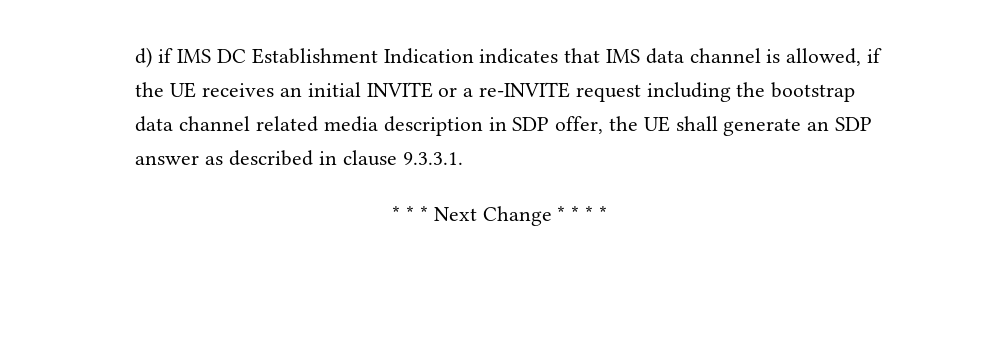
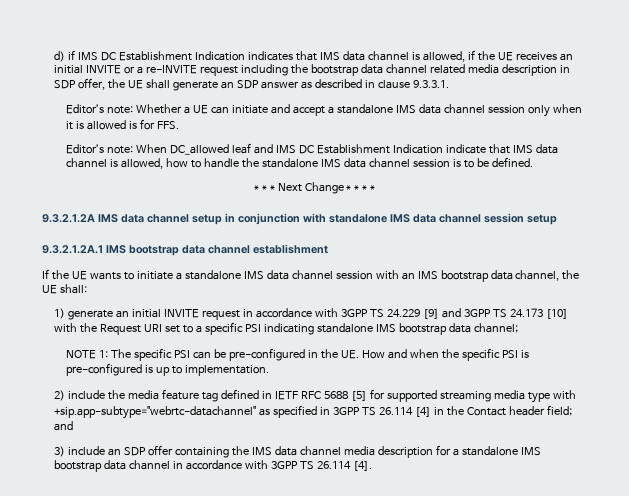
+ Editor’s note: Whether a UE can initiate and accept a standalone IMS data channel session only when it is allowed is for FFS.
+ Editor’s note: When DC_allowed leaf and IMS DC Establishment Indication indicate that IMS data channel is allowed, how to handle the standalone IMS data channel session is to be defined.
+ 9.3.2.1.2A IMS data channel setup in conjunction with standalone IMS data channel session setup
+ 9.3.2.1.2A.1 IMS bootstrap data channel establishment
+ If the UE wants to initiate a standalone IMS data channel session with an IMS bootstrap data channel, the UE shall:
+ 1) generate an initial INVITE request in accordance with 3GPP TS 24.229 [9] and 3GPP TS 24.173 [10] with the Request URI set to a specific PSI indicating standalone IMS bootstrap data channel;
+ NOTE 1: The specific PSI can be pre-configured in the UE. How and when the specific PSI is pre-configured is up to implementation.
+ 2) include the media feature tag defined in IETF RFC 5688 [5] for supported streaming media type with +sip.app-subtype="webrtc-datachannel" as specified in 3GPP TS 26.114 [4] in the Contact header field; and
+ 3) include an SDP offer containing the IMS data channel media description for a standalone IMS bootstrap data channel in accordance with 3GPP TS 26.114 [4].

